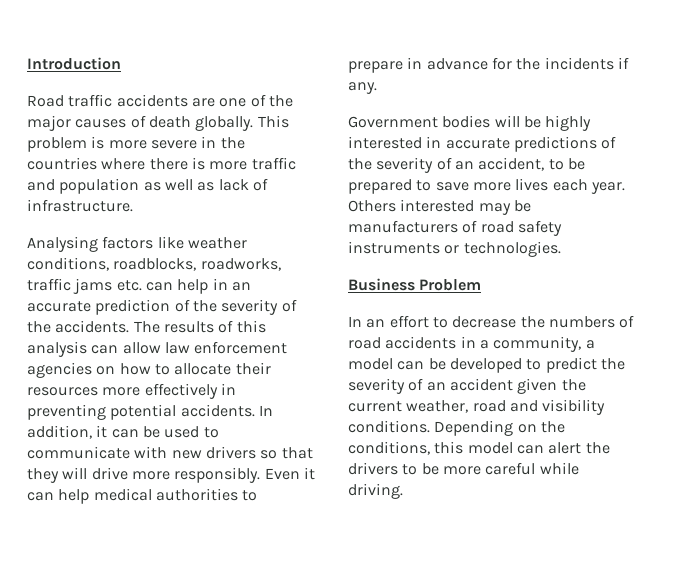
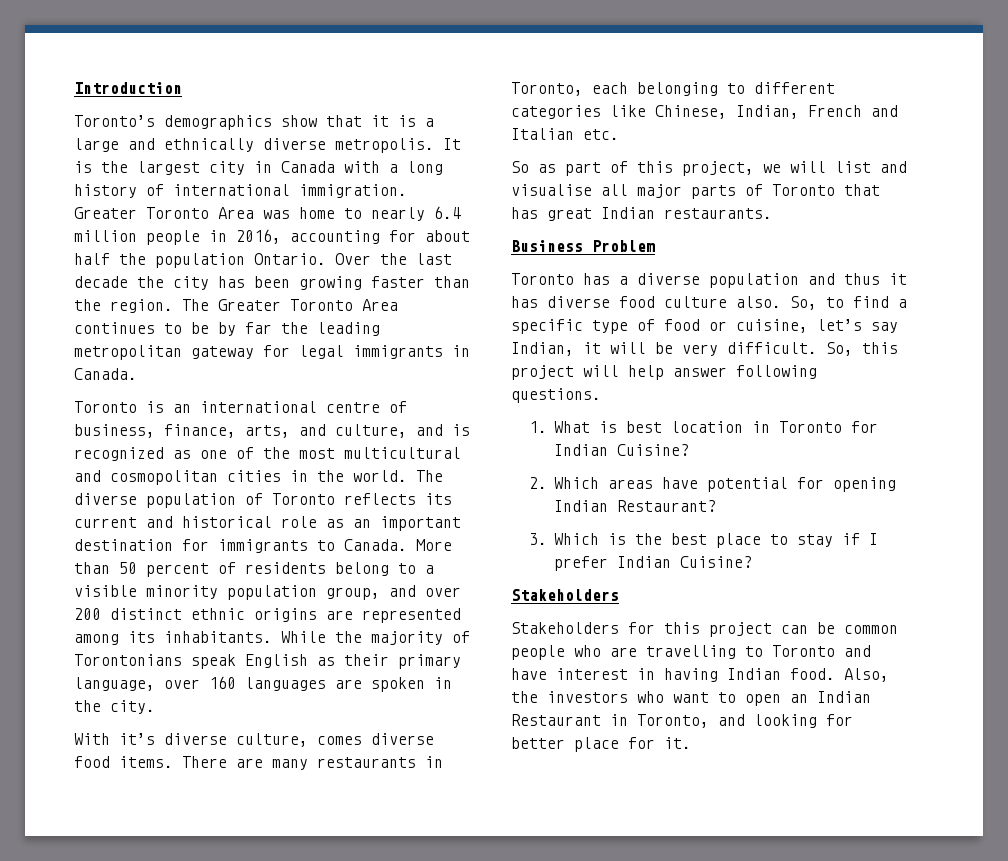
- Road traffic accidents are one of the major causes of death globally. This problem is more severe in the countries where there is more traffic and population as well as lack of infrastructure.
- Analysing factors like weather conditions, roadblocks, roadworks, traffic jams etc. can help in an accurate prediction of the severity of the accidents. The results of this analysis can allow law enforcement agencies on how to allocate their resources more effectively in preventing potential accidents. In addition, it can be used to communicate with new drivers so that they will drive more responsibly. Even it can help medical authorities to prepare in advance for the incidents if any.
- Government bodies will be highly interested in accurate predictions of the severity of an accident, to be prepared to save more lives each year. Others interested may be manufacturers of road safety instruments or technologies.
+ Toronto’s demographics show that it is a large and ethnically diverse metropolis. It is the largest city in Canada with a long history of international immigration. Greater Toronto Area was home to nearly 6.4 million people in 2016, accounting for about half the population Ontario. Over the last decade the city has been growing faster than the region. The Greater Toronto Area continues to be by far the leading metropolitan gateway for legal immigrants in Canada.
+ Toronto is an international centre of business, finance, arts, and culture, and is recognized as one of the most multicultural and cosmopolitan cities in the world. The diverse population of Toronto reflects its current and historical role as an important destination for immigrants to Canada. More than 50 percent of residents belong to a visible minority population group, and over 200 distinct ethnic origins are represented among its inhabitants. While the majority of Torontonians speak English as their primary language, over 160 languages are spoken in the city.
+ With it’s diverse culture, comes diverse food items. There are many restaurants in Toronto, each belonging to different categories like Chinese, Indian, French and Italian etc.
+ So as part of this project, we will list and visualise all major parts of Toronto that has great Indian restaurants.
  Business Problem
- In an effort to decrease the numbers of road accidents in a community, a model can be developed to predict the severity of an accident given the current weather, road and visibility conditions. Depending on the conditions, this model can alert the drivers to be more careful while driving.
+ Toronto has a diverse population and thus it has diverse food culture also. So, to find a specific type of food or cuisine, let’s say Indian, it will be very difficult. So, this project will help answer following questions.
+ 1. What is best location in Toronto for Indian Cuisine?
+ 2. Which areas have potential for opening Indian Restaurant?
+ 3. Which is the best place to stay if I prefer Indian Cuisine?
+ Stakeholders
+ Stakeholders for this project can be common people who are travelling to Toronto and have interest in having Indian food. Also, the investors who want to open an Indian Restaurant in Toronto, and looking for better place for it.

